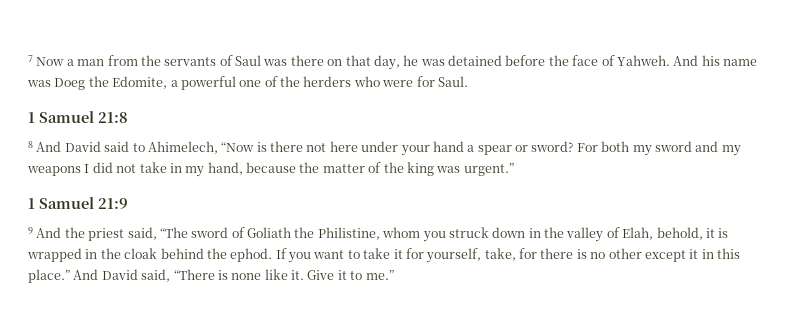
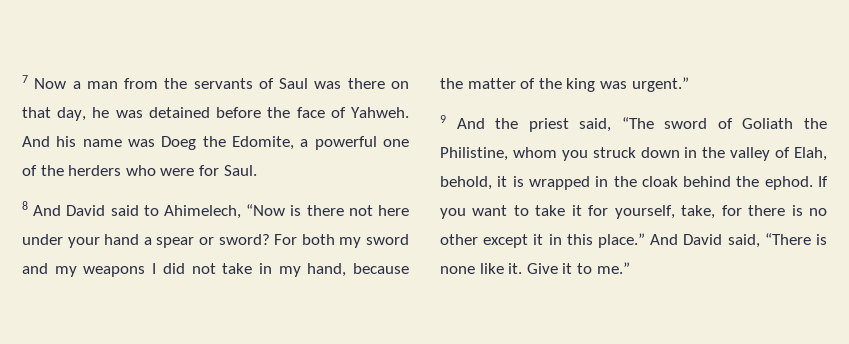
- 1 Samuel 21:8
- 1 Samuel 21:9

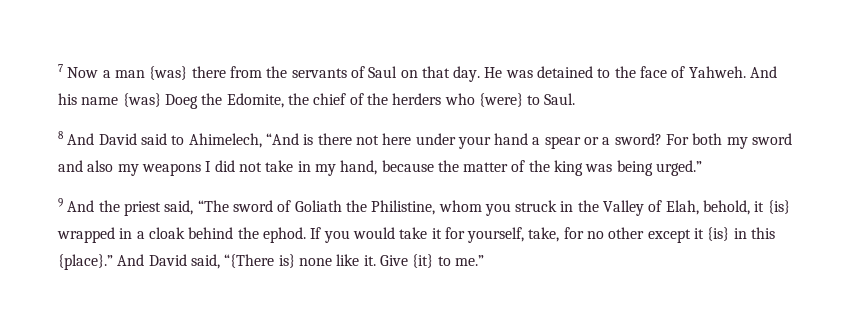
- 7 Now a man from the servants of Saul was there on that day, he was detained before the face of Yahweh.
+ 7 Now a man {was} there from the servants of Saul on that day. He was detained to the face of Yahweh.
- And his name was Doeg the Edomite, a powerful one of the herders who were for Saul.
+ And his name {was} Doeg the Edomite, the chief of the herders who {were} to Saul.
- 8 And David said to Ahimelech, “Now is there not here under your hand a spear or sword?
+ 8 And David said to Ahimelech, “And is there not here under your hand a spear or a sword?
- For both my sword and my weapons I did not take in my hand, because the matter of the king was urgent.”
+ For both my sword and also my weapons I did not take in my hand, because the matter of the king was being urged.”
- 9 And the priest said, “The sword of Goliath the Philistine, whom you struck down in the valley of Elah, behold, it is wrapped in the cloak behind the ephod.
+ 9 And the priest said, “The sword of Goliath the Philistine, whom you struck in the Valley of Elah, behold, it {is} wrapped in a cloak behind the ephod.
- If you want to take it for yourself, take, for there is no other except it in this place.”
+ If you would take it for yourself, take, for no other except it {is} in this {place}.”
- And David said, “There is none like it.
+ And David said, “{There is} none like it.
- Give it to me.”
+ Give {it} to me.”

